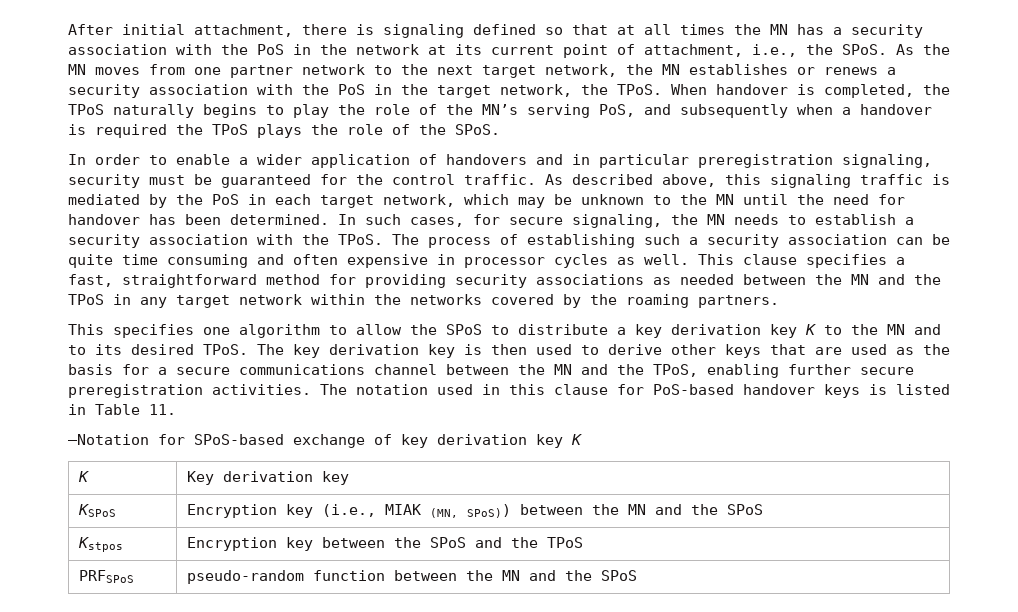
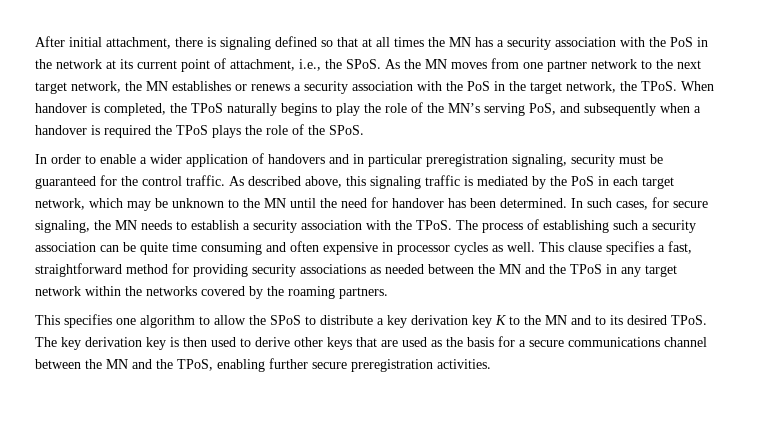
- The notation used in this clause for PoS-based handover keys is listed in Table 11.
- —Notation for SPoS-based exchange of key derivation key K
- K | Key derivation key
- KSPoS | Encryption key (i.e., MIAK (MN, SPoS)) between the MN and the SPoS
- Kstpos | Encryption key between the SPoS and the TPoS
- PRFSPoS | pseudo-random function between the MN and the SPoS

